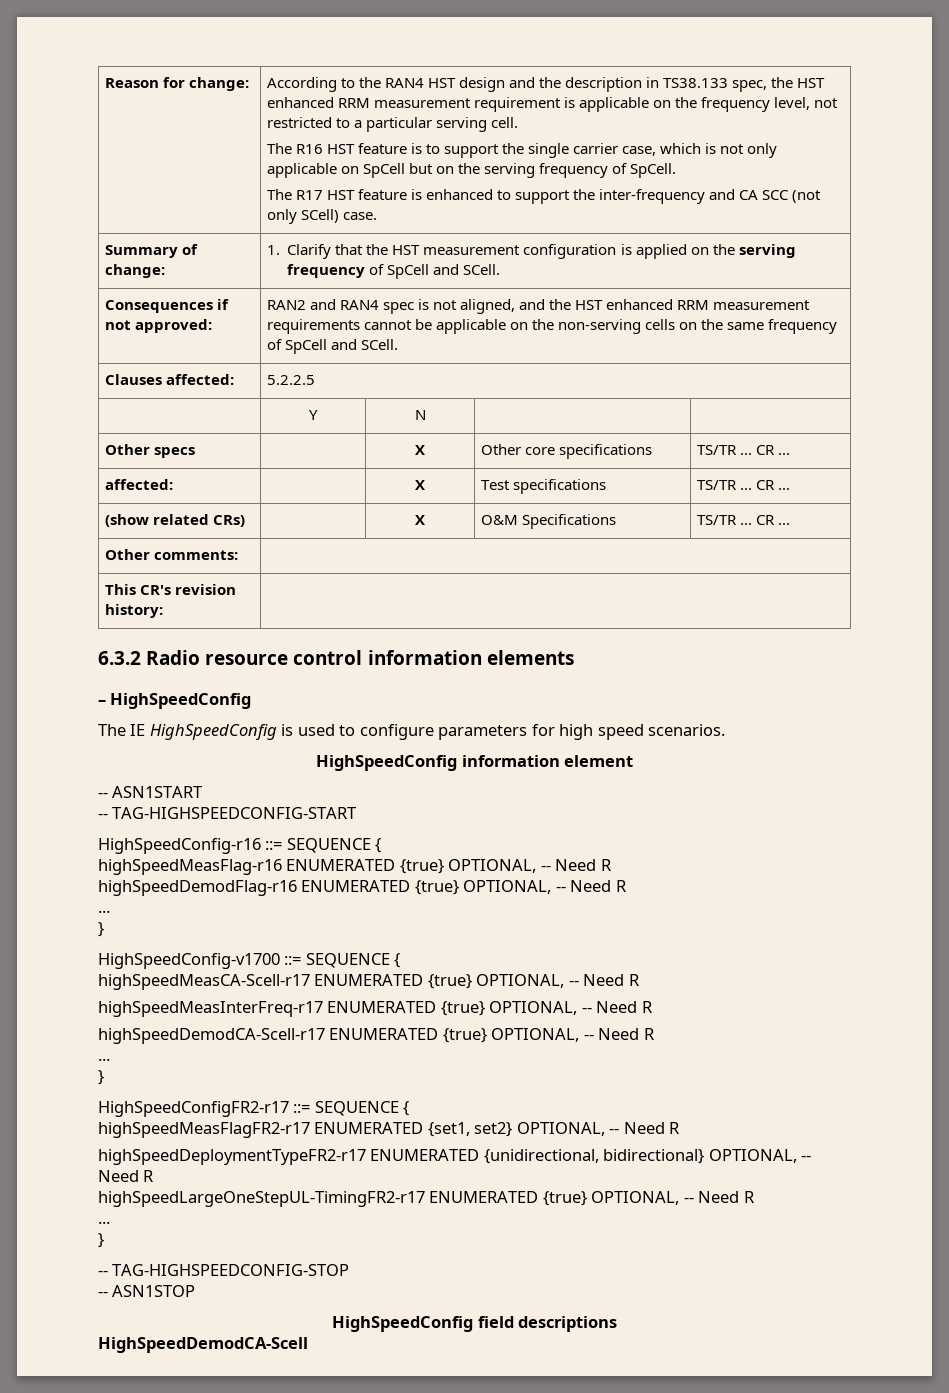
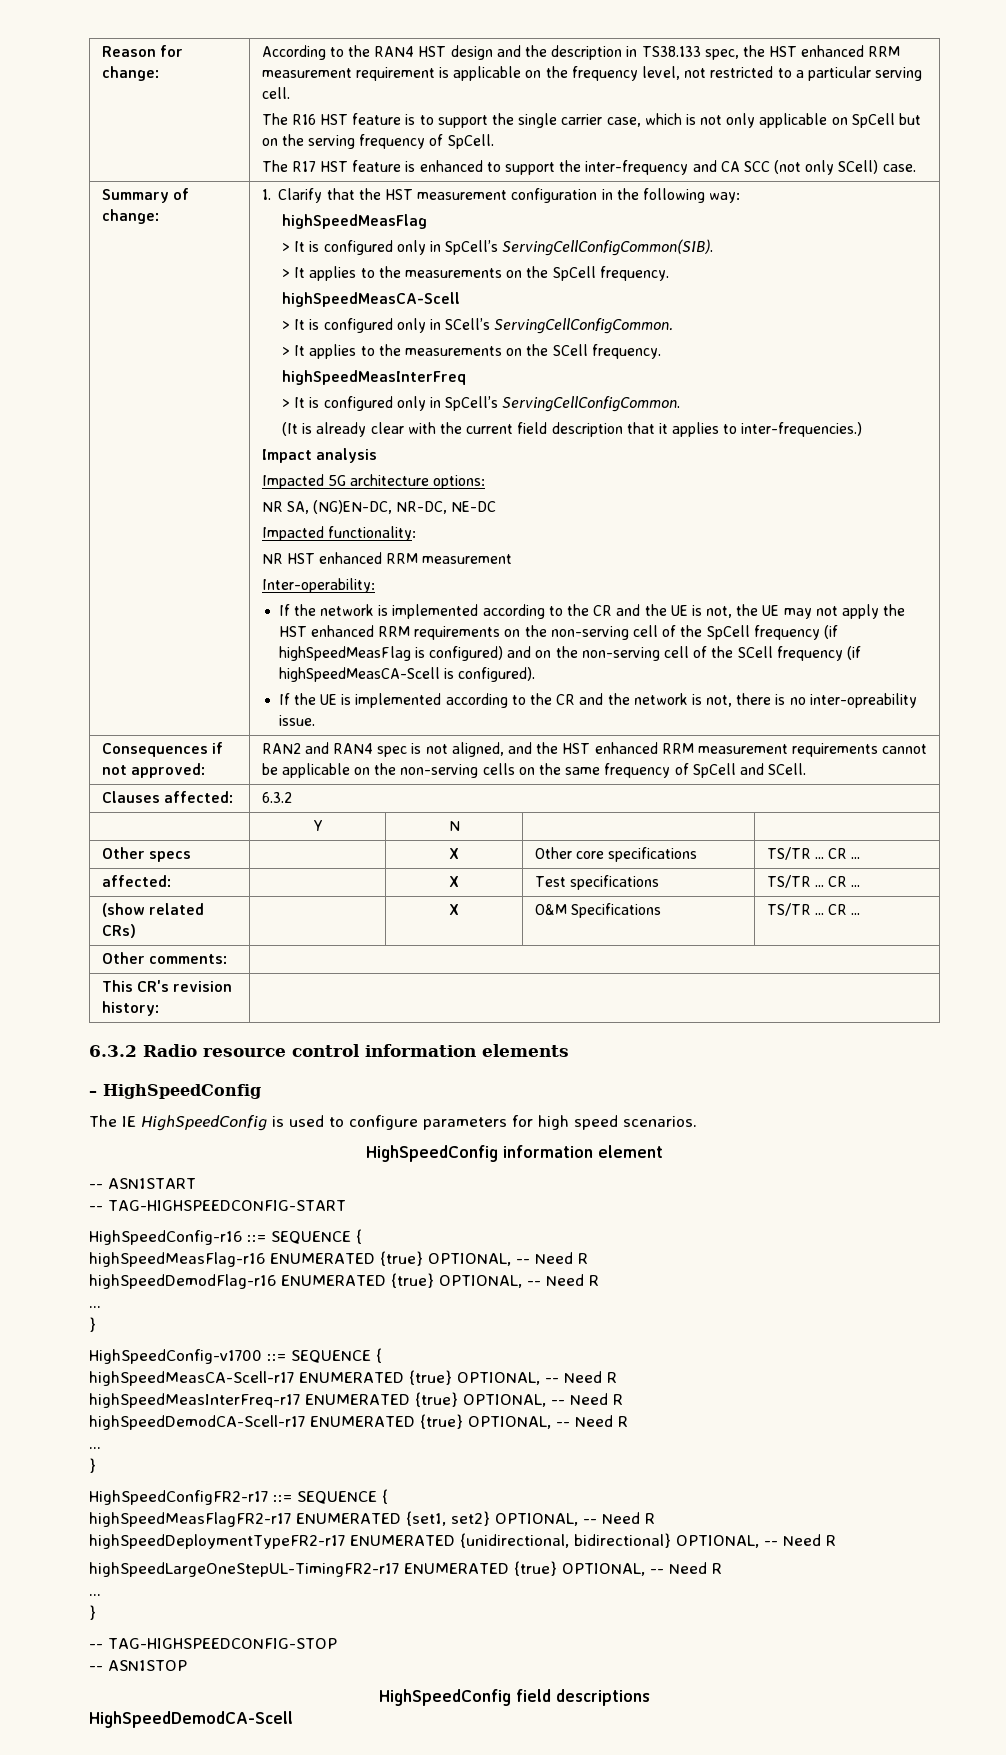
- 1. Clarify that the HST measurement configuration is applied on the serving frequency of SpCell and SCell.
+ 1. Clarify that the HST measurement configuration in the following way:
+ highSpeedMeasFlag
+ > It is configured only in SpCell’s ServingCellConfigCommon(SIB).
+ > It applies to the measurements on the SpCell frequency.
+ highSpeedMeasCA-Scell
+ > It is configured only in SCell’s ServingCellConfigCommon.
+ > It applies to the measurements on the SCell frequency.
+ highSpeedMeasInterFreq
+ > It is configured only in SpCell’s ServingCellConfigCommon.
+ (It is already clear with the current field description that it applies to inter-frequencies.)
+ Impact analysis
+ Impacted 5G architecture options:
+ NR SA, (NG)EN-DC, NR-DC, NE-DC
+ Impacted functionality:
+ NR HST enhanced RRM measurement
+ Inter-operability:
+ If the network is implemented according to the CR and the UE is not, the UE may not apply the HST enhanced RRM requirements on the non-serving cell of the SpCell frequency (if highSpeedMeasFlag is configured) and on the non-serving cell of the SCell frequency (if highSpeedMeasCA-Scell is configured).
+ If the UE is implemented according to the CR and the network is not, there is no inter-opreability issue.
- Clauses affected: | 5.2.2.5
+ Clauses affected: | 6.3.2

